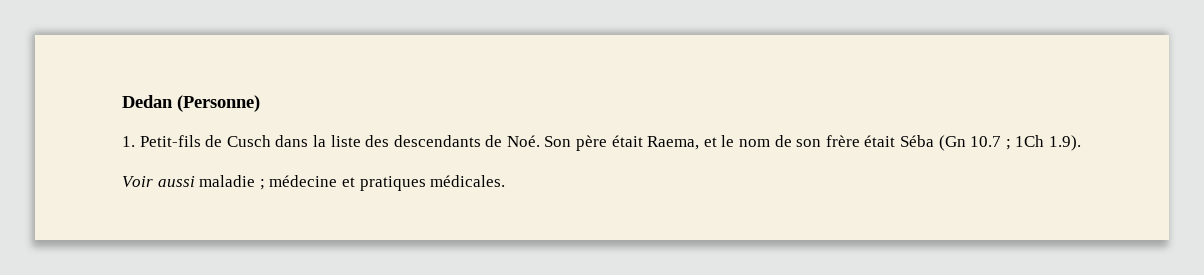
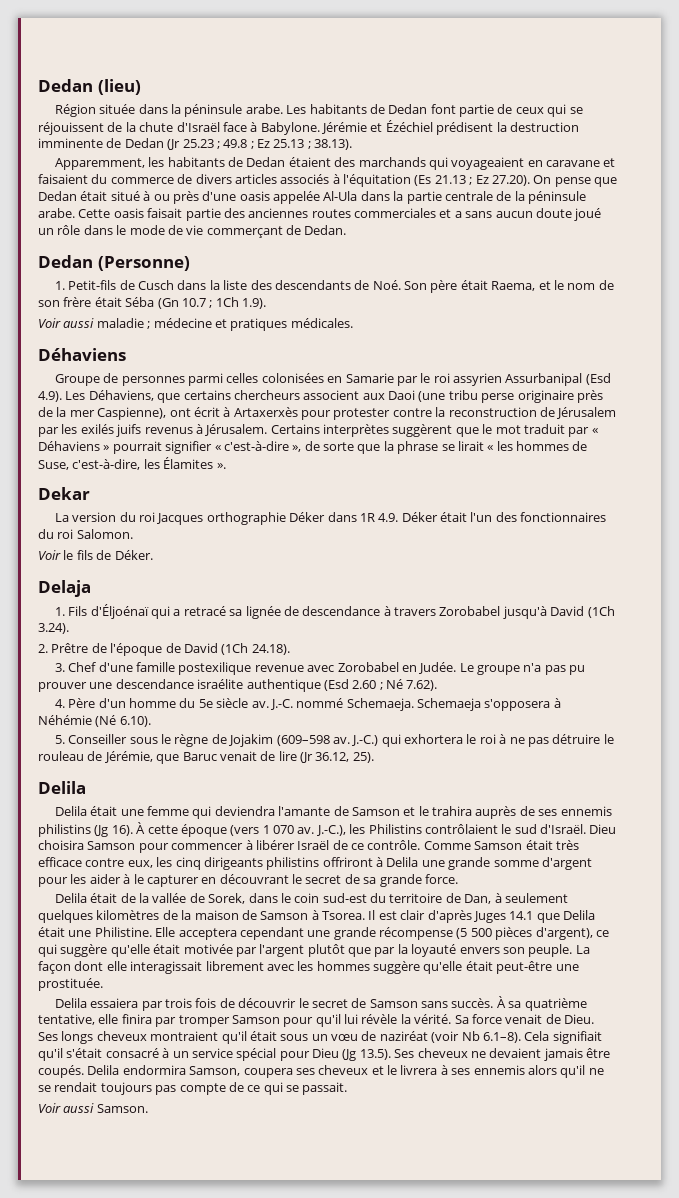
+ Dedan (lieu)
+ Région située dans la péninsule arabe. Les habitants de Dedan font partie de ceux qui se réjouissent de la chute d'Israël face à Babylone. Jérémie et Ézéchiel prédisent la destruction imminente de Dedan (Jr 25.23 ; 49.8 ; Ez 25.13 ; 38.13).
+ Apparemment, les habitants de Dedan étaient des marchands qui voyageaient en caravane et faisaient du commerce de divers articles associés à l'équitation (Es 21.13 ; Ez 27.20). On pense que Dedan était situé à ou près d'une oasis appelée Al-Ula dans la partie centrale de la péninsule arabe. Cette oasis faisait partie des anciennes routes commerciales et a sans aucun doute joué un rôle dans le mode de vie commerçant de Dedan.
  Voir aussi maladie ; médecine et pratiques médicales.
+ Déhaviens
+ Groupe de personnes parmi celles colonisées en Samarie par le roi assyrien Assurbanipal (Esd 4.9). Les Déhaviens, que certains chercheurs associent aux Daoi (une tribu perse originaire près de la mer Caspienne), ont écrit à Artaxerxès pour protester contre la reconstruction de Jérusalem par les exilés juifs revenus à Jérusalem. Certains interprètes suggèrent que le mot traduit par « Déhaviens » pourrait signifier « c'est-à-dire », de sorte que la phrase se lirait « les hommes de Suse, c'est-à-dire, les Élamites ».
+ Dekar
+ La version du roi Jacques orthographie Déker dans 1R 4.9. Déker était l'un des fonctionnaires du roi Salomon.
+ Voir le fils de Déker.
+ Delaja
+ 1. Fils d'Éljoénaï qui a retracé sa lignée de descendance à travers Zorobabel jusqu'à David (1Ch 3.24).
+ 2. Prêtre de l'époque de David (1Ch 24.18).
+ 3. Chef d'une famille postexilique revenue avec Zorobabel en Judée. Le groupe n'a pas pu prouver une descendance israélite authentique (Esd 2.60 ; Né 7.62).
+ 4. Père d'un homme du 5e siècle av. J.‑C. nommé Schemaeja. Schemaeja s'opposera à Néhémie (Né 6.10).
+ 5. Conseiller sous le règne de Jojakim (609–598 av. J.‑C.) qui exhortera le roi à ne pas détruire le rouleau de Jérémie, que Baruc venait de lire (Jr 36.12, 25).
+ Delila
+ Delila était une femme qui deviendra l'amante de Samson et le trahira auprès de ses ennemis philistins (Jg 16). À cette époque (vers 1 070 av. J.‑C.), les Philistins contrôlaient le sud d'Israël. Dieu choisira Samson pour commencer à libérer Israël de ce contrôle. Comme Samson était très efficace contre eux, les cinq dirigeants philistins offriront à Delila une grande somme d'argent pour les aider à le capturer en découvrant le secret de sa grande force.
+ Delila était de la vallée de Sorek, dans le coin sud-est du territoire de Dan, à seulement quelques kilomètres de la maison de Samson à Tsorea. Il est clair d'après Juges 14.1 que Delila était une Philistine. Elle acceptera cependant une grande récompense (5 500 pièces d'argent), ce qui suggère qu'elle était motivée par l'argent plutôt que par la loyauté envers son peuple. La façon dont elle interagissait librement avec les hommes suggère qu'elle était peut-être une prostituée.
+ Delila essaiera par trois fois de découvrir le secret de Samson sans succès. À sa quatrième tentative, elle finira par tromper Samson pour qu'il lui révèle la vérité. Sa force venait de Dieu. Ses longs cheveux montraient qu'il était sous un vœu de naziréat (voir Nb 6.1–8). Cela signifiait qu'il s'était consacré à un service spécial pour Dieu (Jg 13.5). Ses cheveux ne devaient jamais être coupés. Delila endormira Samson, coupera ses cheveux et le livrera à ses ennemis alors qu'il ne se rendait toujours pas compte de ce qui se passait.
+ Voir aussi Samson.

